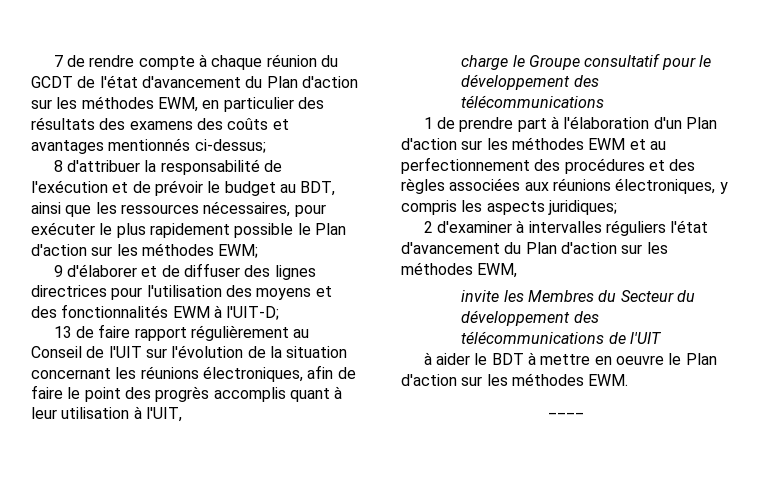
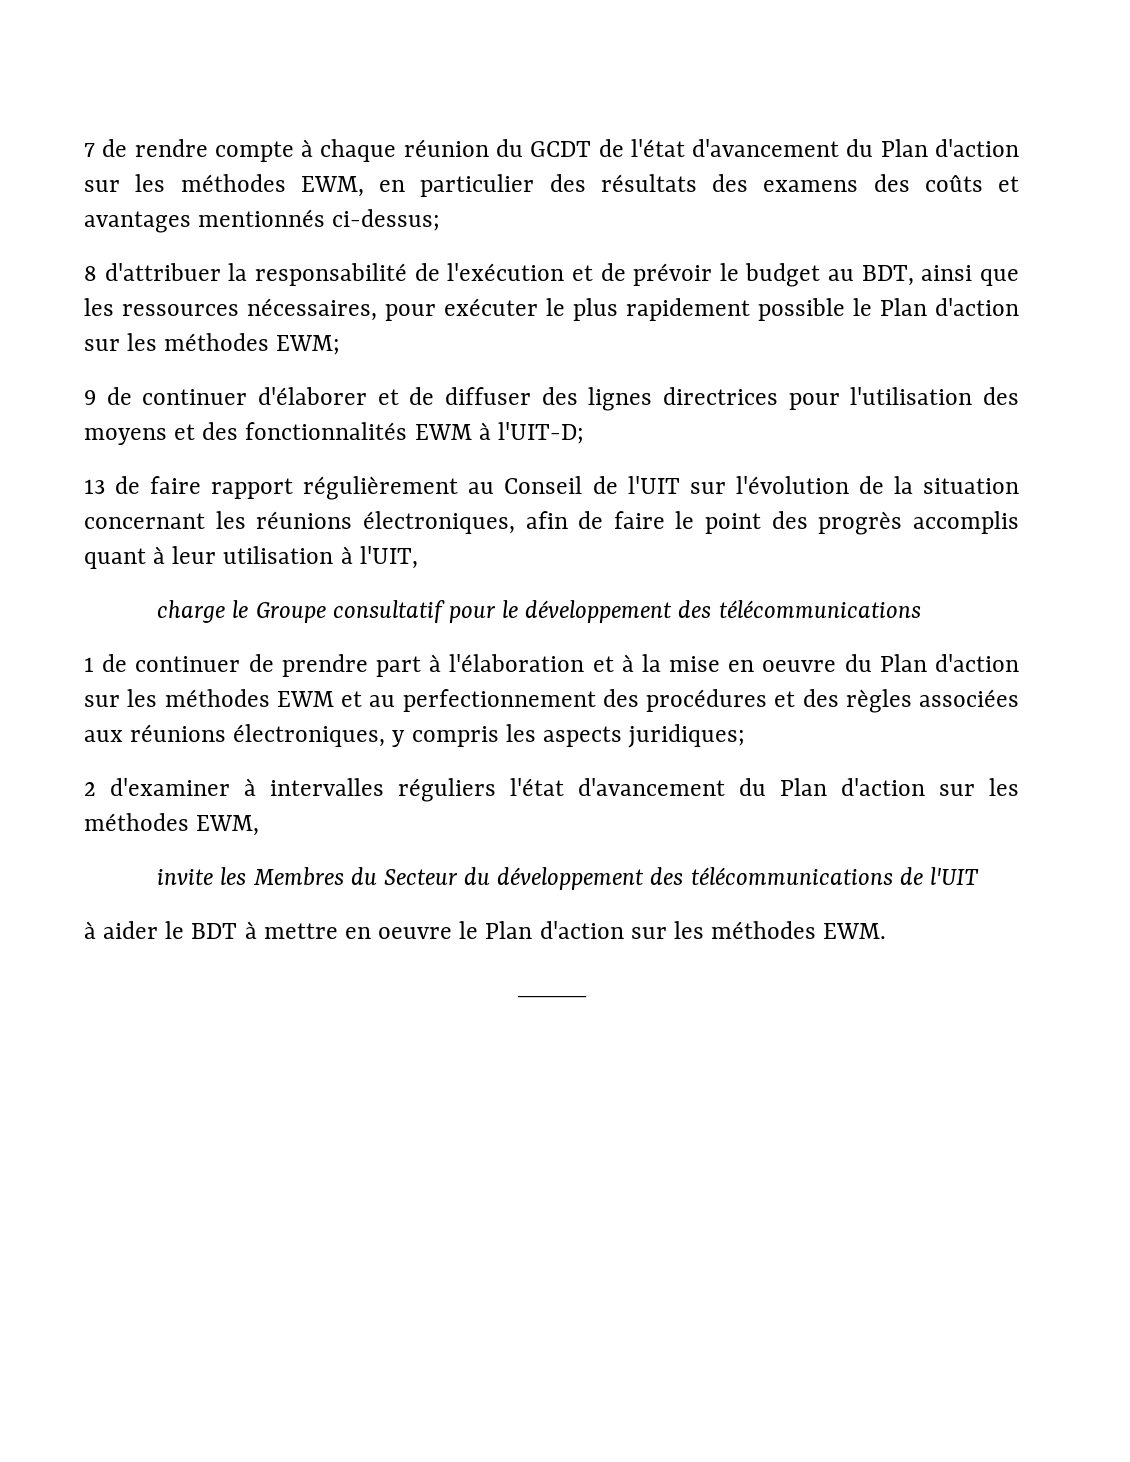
- 9 d'élaborer et de diffuser des lignes directrices pour l'utilisation des moyens et des fonctionnalités EWM à l'UIT-D;
+ 9 de continuer d'élaborer et de diffuser des lignes directrices pour l'utilisation des moyens et des fonctionnalités EWM à l'UIT-D;
- 1 de prendre part à l'élaboration d'un Plan d'action sur les méthodes EWM et au perfectionnement des procédures et des règles associées aux réunions électroniques, y compris les aspects juridiques;
+ 1 de continuer de prendre part à l'élaboration et à la mise en oeuvre du Plan d'action sur les méthodes EWM et au perfectionnement des procédures et des règles associées aux réunions électroniques, y compris les aspects juridiques;

